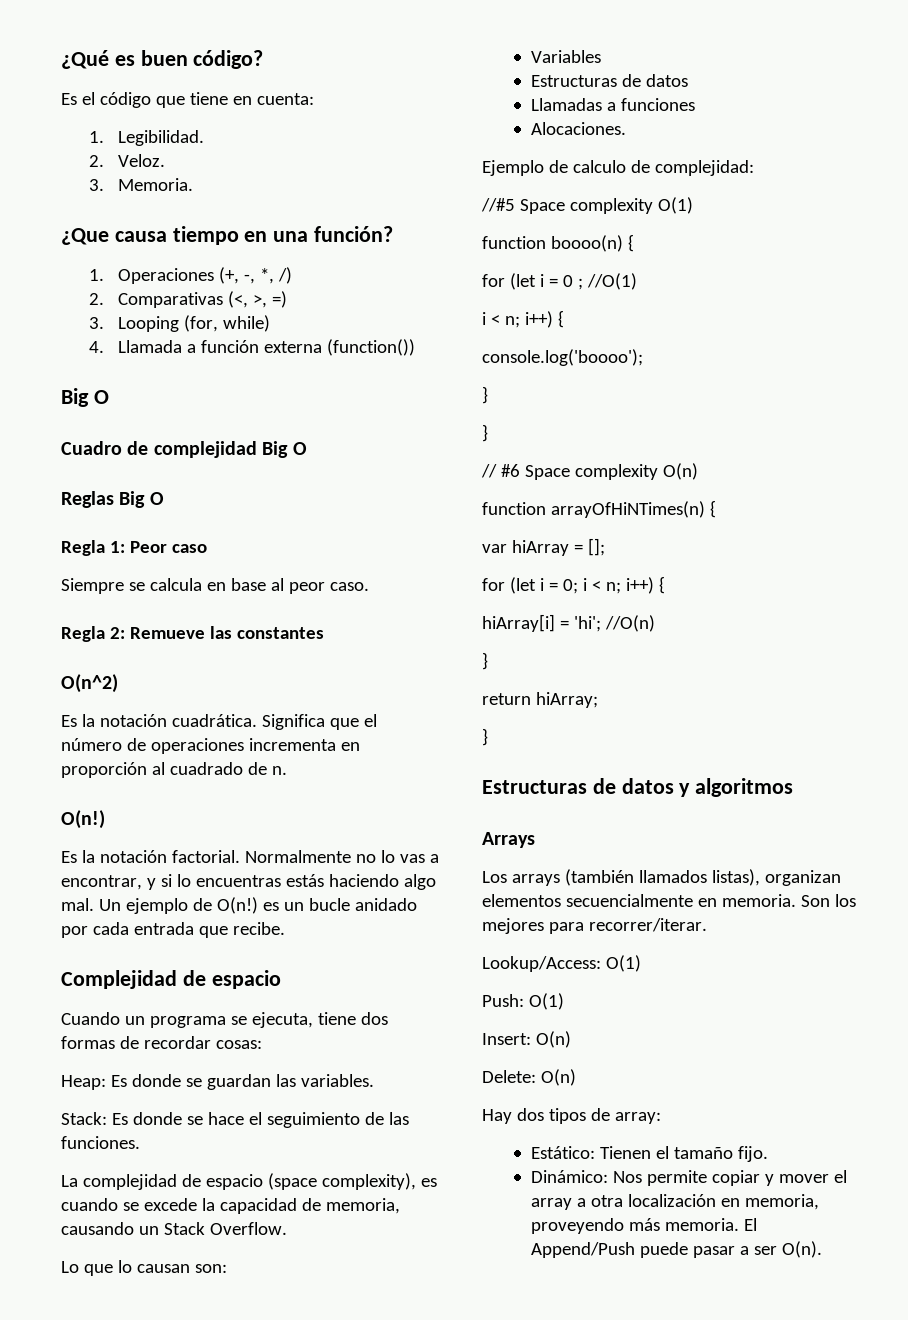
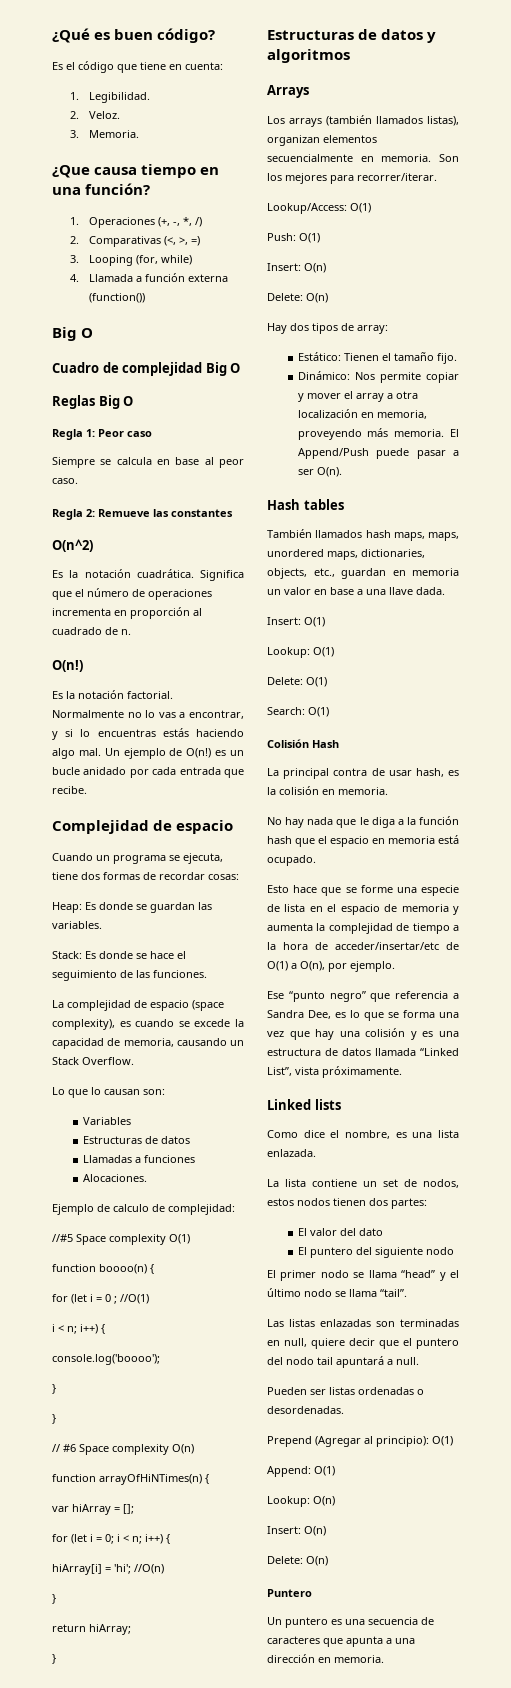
+ Hash tables
+ También llamados hash maps, maps, unordered maps, dictionaries, objects, etc., guardan en memoria un valor en base a una llave dada.
+ Insert: O(1)
+ Lookup: O(1)
+ Delete: O(1)
+ Search: O(1)
+ Colisión Hash
+ La principal contra de usar hash, es la colisión en memoria.
+ No hay nada que le diga a la función hash que el espacio en memoria está ocupado.
+ Esto hace que se forme una especie de lista en el espacio de memoria y aumenta la complejidad de tiempo a la hora de acceder/insertar/etc de O(1) a O(n), por ejemplo.
+ Ese “punto negro” que referencia a Sandra Dee, es lo que se forma una vez que hay una colisión y es una estructura de datos llamada “Linked List”, vista próximamente.
+ Linked lists
+ Como dice el nombre, es una lista enlazada.
+ La lista contiene un set de nodos, estos nodos tienen dos partes:
+ El valor del dato
+ El puntero del siguiente nodo
+ El primer nodo se llama “head” y el último nodo se llama “tail”.
+ Las listas enlazadas son terminadas en null, quiere decir que el puntero del nodo tail apuntará a null.
+ Pueden ser listas ordenadas o desordenadas.
+ Prepend (Agregar al principio): O(1)
+ Append: O(1)
+ Lookup: O(n)
+ Insert: O(n)
+ Delete: O(n)
+ Puntero
+ Un puntero es una secuencia de caracteres que apunta a una dirección en memoria.

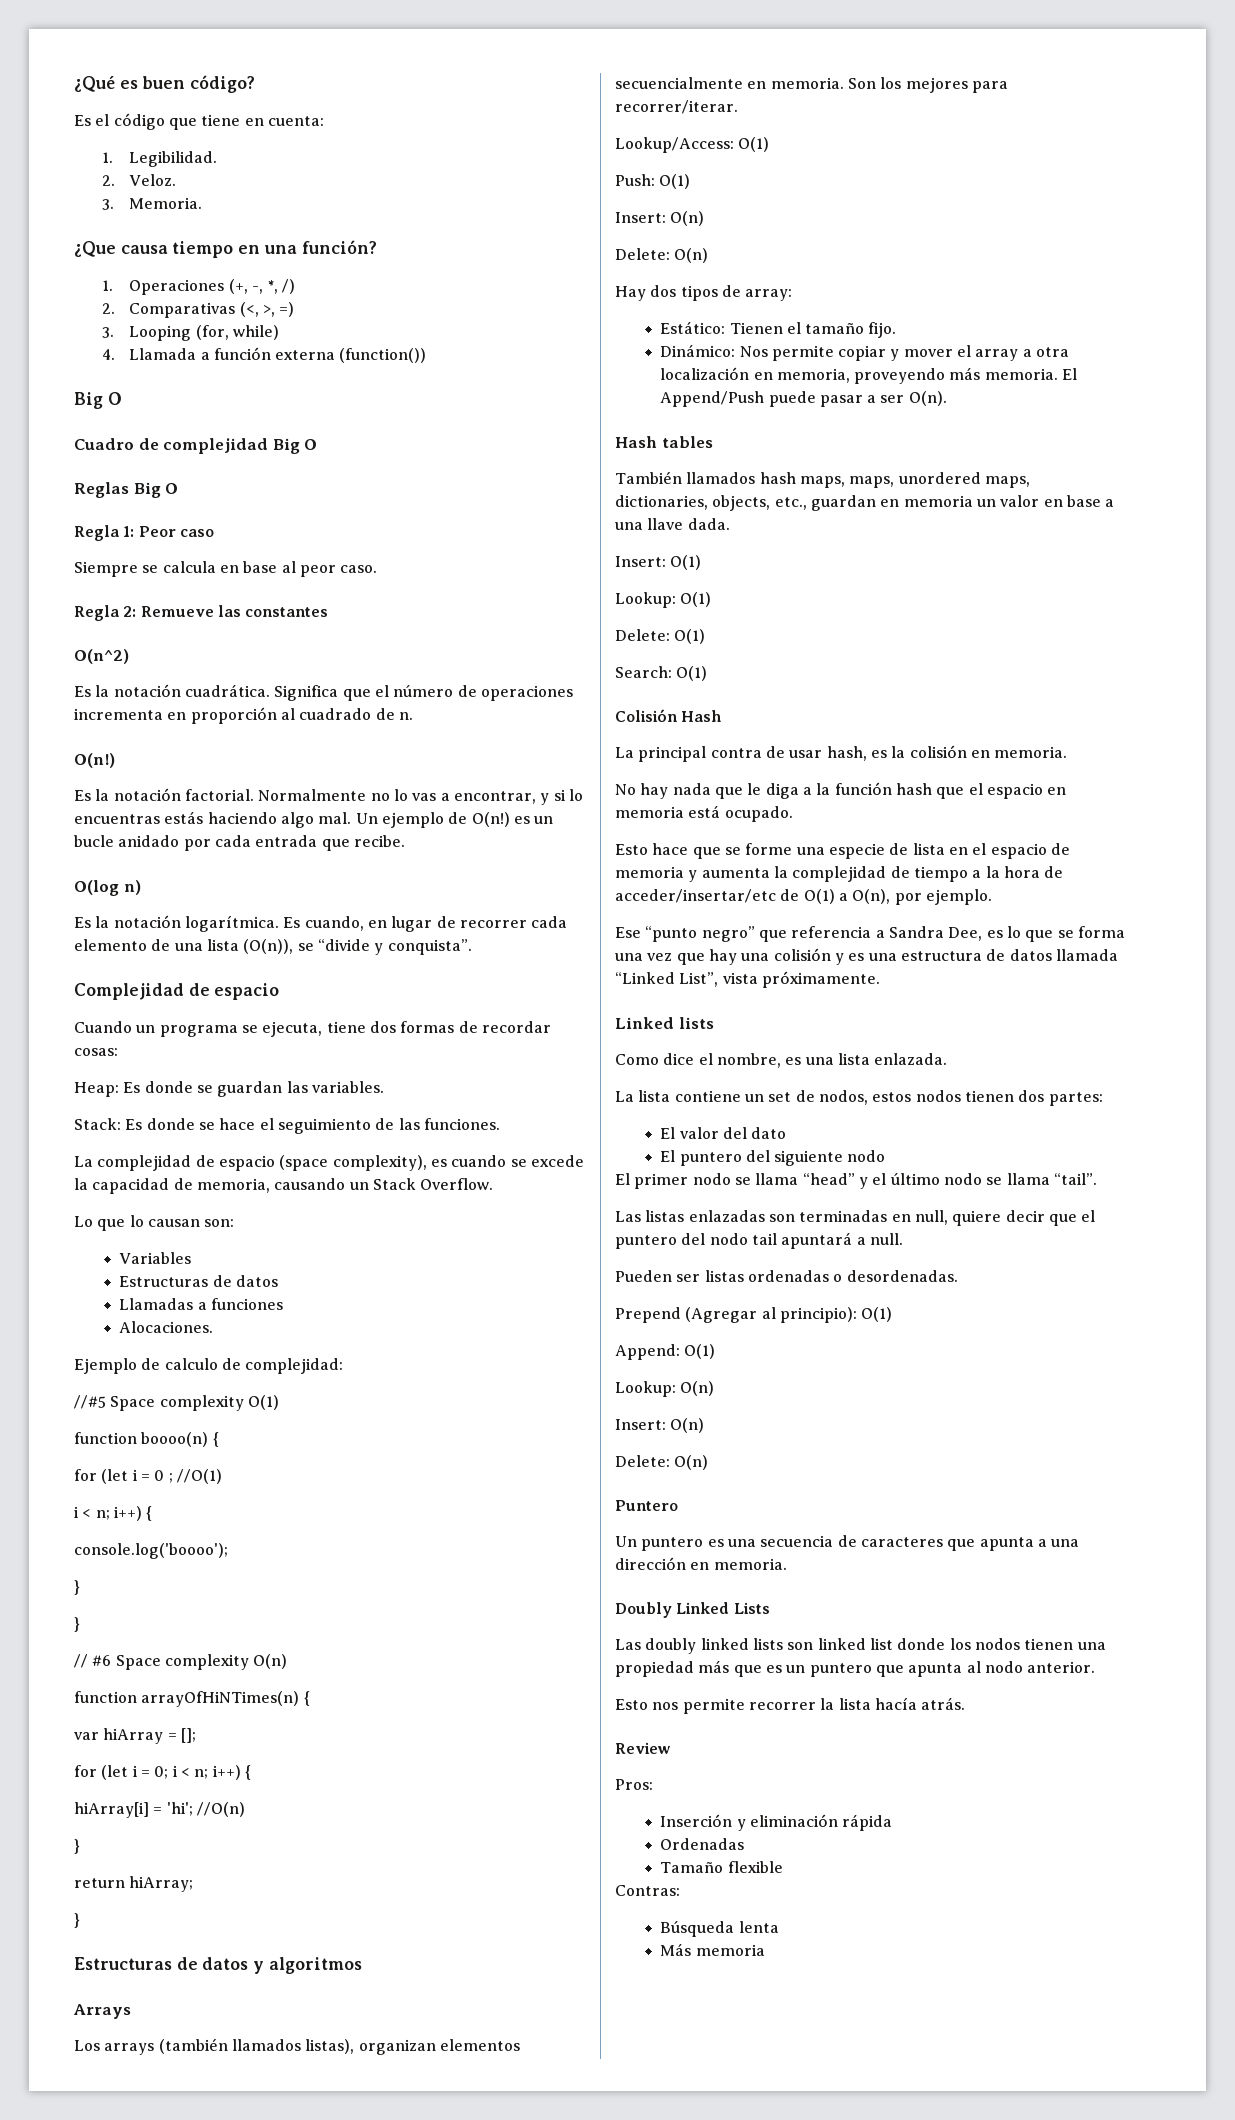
+ O(log n)
+ Es la notación logarítmica. Es cuando, en lugar de recorrer cada elemento de una lista (O(n)), se “divide y conquista”.
+ Doubly Linked Lists
+ Las doubly linked lists son linked list donde los nodos tienen una propiedad más que es un puntero que apunta al nodo anterior.
+ Esto nos permite recorrer la lista hacía atrás.
+ Review
+ Pros:
+ Inserción y eliminación rápida
+ Ordenadas
+ Tamaño flexible
+ Contras:
+ Búsqueda lenta
+ Más memoria

